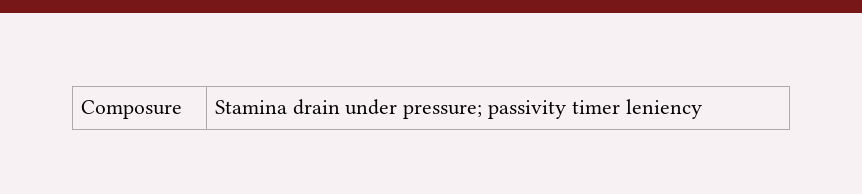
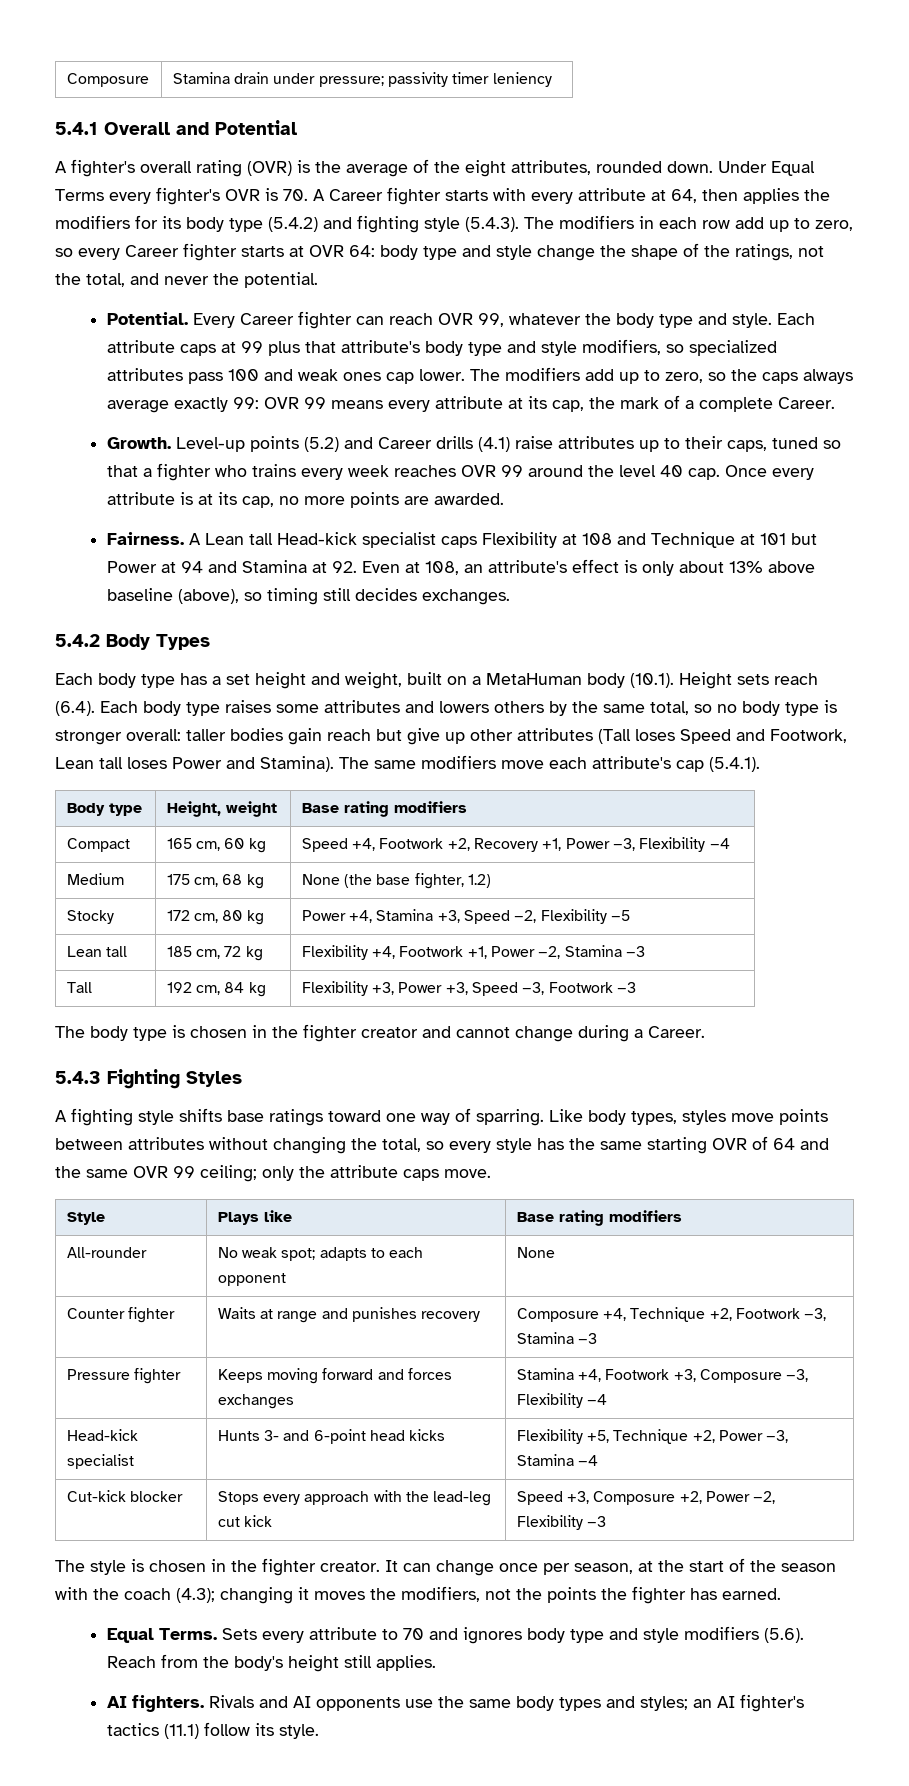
+ 5.4.1 Overall and Potential
+ A fighter's overall rating (OVR) is the average of the eight attributes, rounded down. Under Equal Terms every fighter's OVR is 70. A Career fighter starts with every attribute at 64, then applies the modifiers for its body type (5.4.2) and fighting style (5.4.3). The modifiers in each row add up to zero, so every Career fighter starts at OVR 64: body type and style change the shape of the ratings, not the total, and never the potential.
+ Potential. Every Career fighter can reach OVR 99, whatever the body type and style. Each attribute caps at 99 plus that attribute's body type and style modifiers, so specialized attributes pass 100 and weak ones cap lower. The modifiers add up to zero, so the caps always average exactly 99: OVR 99 means every attribute at its cap, the mark of a complete Career.
+ Growth. Level-up points (5.2) and Career drills (4.1) raise attributes up to their caps, tuned so that a fighter who trains every week reaches OVR 99 around the level 40 cap. Once every attribute is at its cap, no more points are awarded.
+ Fairness. A Lean tall Head-kick specialist caps Flexibility at 108 and Technique at 101 but Power at 94 and Stamina at 92. Even at 108, an attribute's effect is only about 13% above baseline (above), so timing still decides exchanges.
+ 5.4.2 Body Types
+ Each body type has a set height and weight, built on a MetaHuman body (10.1). Height sets reach (6.4). Each body type raises some attributes and lowers others by the same total, so no body type is stronger overall: taller bodies gain reach but give up other attributes (Tall loses Speed and Footwork, Lean tall loses Power and Stamina). The same modifiers move each attribute's cap (5.4.1).
+ Body type | Height, weight | Base rating modifiers
+ Compact | 165 cm, 60 kg | Speed +4, Footwork +2, Recovery +1, Power −3, Flexibility −4
+ Medium | 175 cm, 68 kg | None (the base fighter, 1.2)
+ Stocky | 172 cm, 80 kg | Power +4, Stamina +3, Speed −2, Flexibility −5
+ Lean tall | 185 cm, 72 kg | Flexibility +4, Footwork +1, Power −2, Stamina −3
+ Tall | 192 cm, 84 kg | Flexibility +3, Power +3, Speed −3, Footwork −3
+ The body type is chosen in the fighter creator and cannot change during a Career.
+ 5.4.3 Fighting Styles
+ A fighting style shifts base ratings toward one way of sparring. Like body types, styles move points between attributes without changing the total, so every style has the same starting OVR of 64 and the same OVR 99 ceiling; only the attribute caps move.
+ Style | Plays like | Base rating modifiers
+ All-rounder | No weak spot; adapts to each opponent | None
+ Counter fighter | Waits at range and punishes recovery | Composure +4, Technique +2, Footwork −3, Stamina −3
+ Pressure fighter | Keeps moving forward and forces exchanges | Stamina +4, Footwork +3, Composure −3, Flexibility −4
+ Head-kick specialist | Hunts 3- and 6-point head kicks | Flexibility +5, Technique +2, Power −3, Stamina −4
+ Cut-kick blocker | Stops every approach with the lead-leg cut kick | Speed +3, Composure +2, Power −2, Flexibility −3
+ The style is chosen in the fighter creator. It can change once per season, at the start of the season with the coach (4.3); changing it moves the modifiers, not the points the fighter has earned.
+ Equal Terms. Sets every attribute to 70 and ignores body type and style modifiers (5.6). Reach from the body's height still applies.
+ AI fighters. Rivals and AI opponents use the same body types and styles; an AI fighter's tactics (11.1) follow its style.

